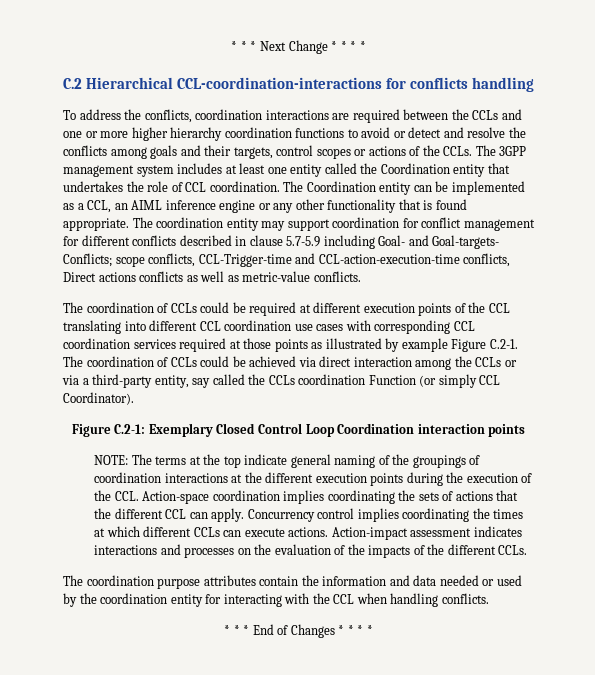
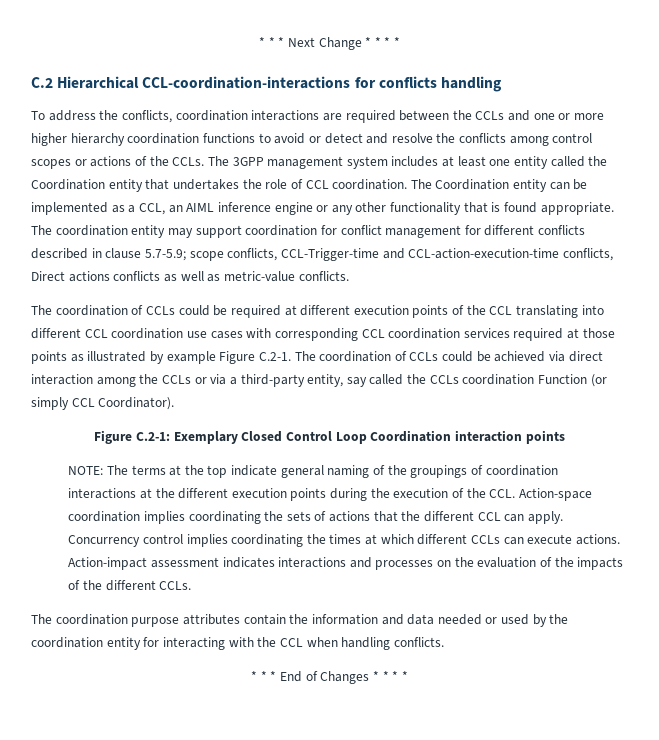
- To address the conflicts, coordination interactions are required between the CCLs and one or more higher hierarchy coordination functions to avoid or detect and resolve the conflicts among goals and their targets, control scopes or actions of the CCLs.
+ To address the conflicts, coordination interactions are required between the CCLs and one or more higher hierarchy coordination functions to avoid or detect and resolve the conflicts among control scopes or actions of the CCLs.
- The coordination entity may support coordination for conflict management for different conflicts described in clause 5.7-5.9 including Goal- and Goal-targets- Conflicts; scope conflicts, CCL-Trigger-time and CCL-action-execution-time conflicts, Direct actions conflicts as well as metric-value conflicts.
+ The coordination entity may support coordination for conflict management for different conflicts described in clause 5.7-5.9; scope conflicts, CCL-Trigger-time and CCL-action-execution-time conflicts, Direct actions conflicts as well as metric-value conflicts.

